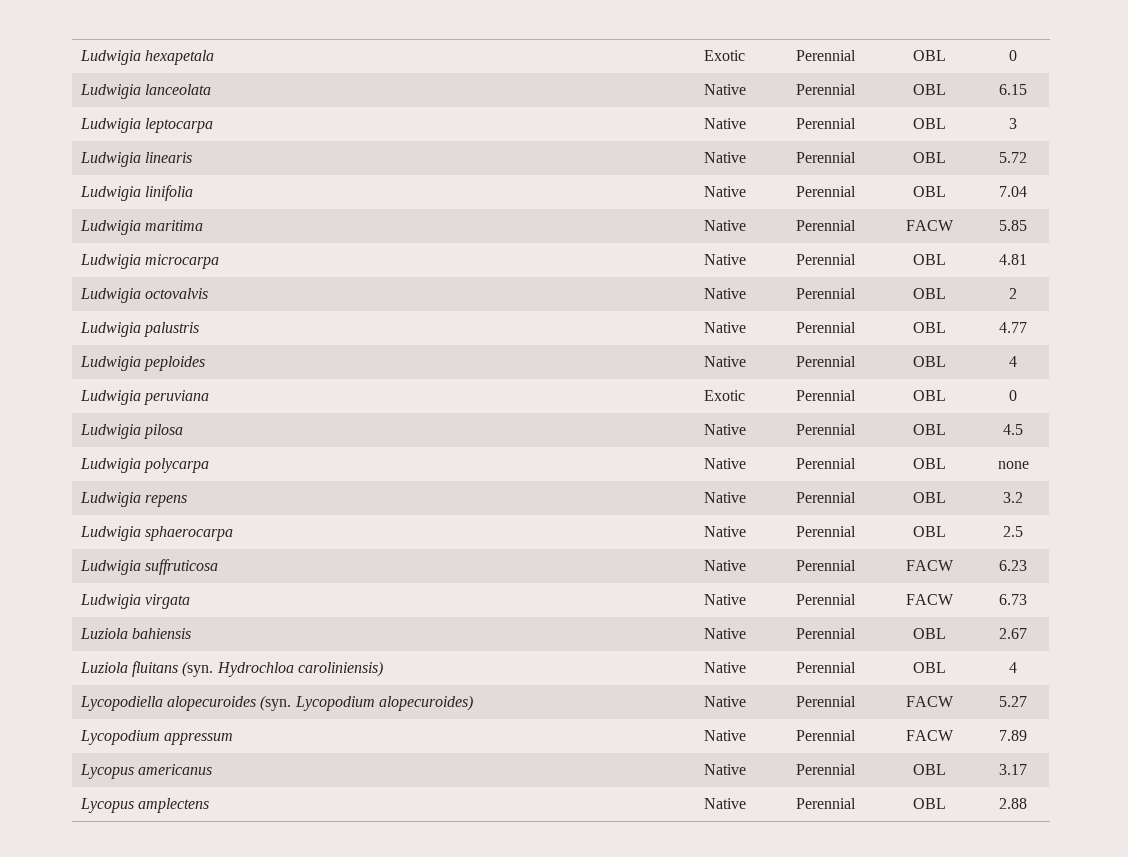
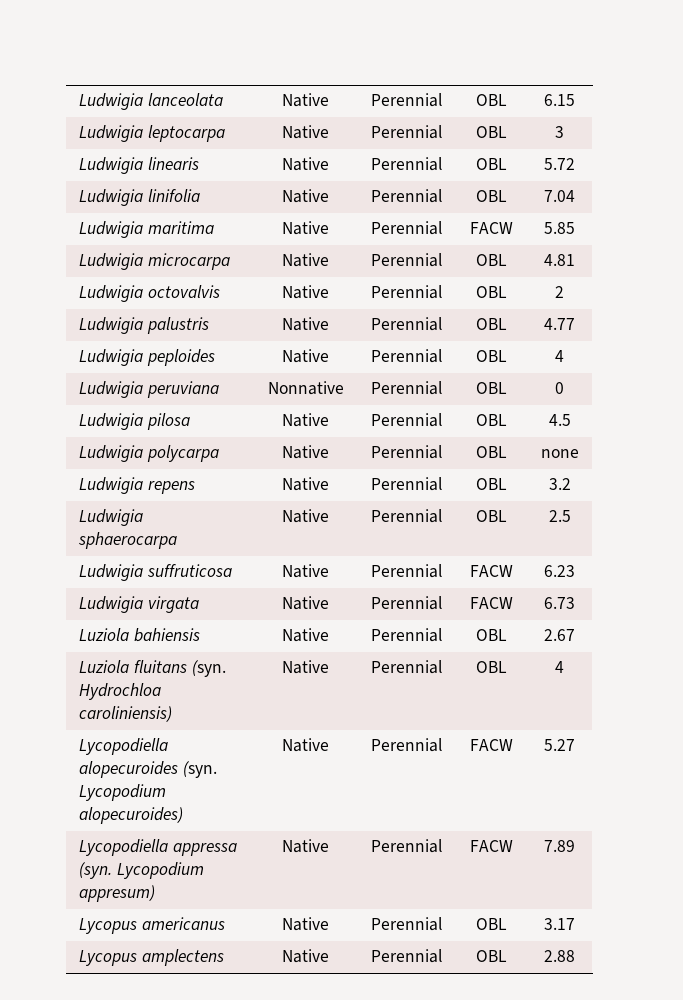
- Ludwigia hexapetala | Exotic | Perennial | OBL | 0
- Ludwigia peruviana | Exotic | Perennial | OBL | 0
+ Ludwigia peruviana | Nonnative | Perennial | OBL | 0
- Lycopodium appressum | Native | Perennial | FACW | 7.89
+ Lycopodiella appressa (syn. Lycopodium appresum) | Native | Perennial | FACW | 7.89

